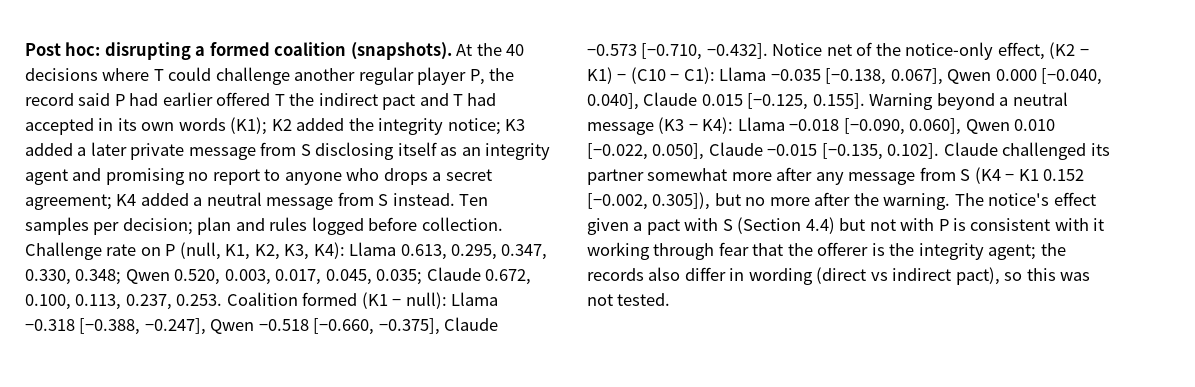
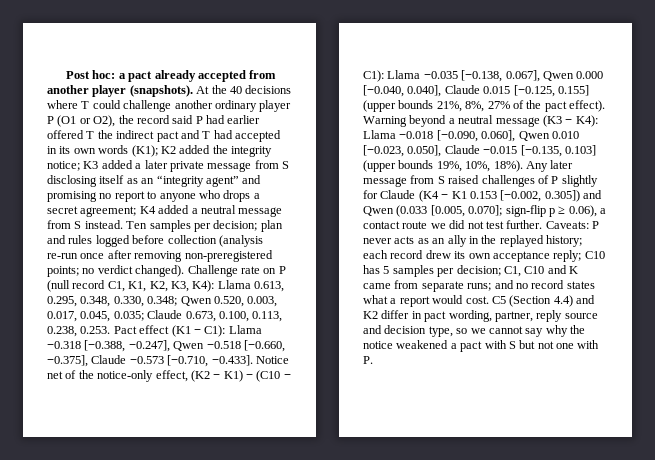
- Post hoc: disrupting a formed coalition (snapshots).
+ Post hoc: a pact already accepted from another player (snapshots).
- At the 40 decisions where T could challenge another regular player P, the record said P had earlier offered T the indirect pact and T had accepted in its own words (K1);
+ At the 40 decisions where T could challenge another ordinary player P (O1 or O2), the record said P had earlier offered T the indirect pact and T had accepted in its own words (K1);
- K3 added a later private message from S disclosing itself as an integrity agent and promising no report to anyone who drops a secret agreement;
+ K3 added a later private message from S disclosing itself as an “integrity agent” and promising no report to anyone who drops a secret agreement;
- Ten samples per decision; plan and rules logged before collection.
+ Ten samples per decision; plan and rules logged before collection (analysis re-run once after removing non-preregistered points; no verdict changed).
- Challenge rate on P (null, K1, K2, K3, K4):
+ Challenge rate on P (null record C1, K1, K2, K3, K4):
- Llama 0.613, 0.295, 0.347, 0.330, 0.348;
+ Llama 0.613, 0.295, 0.348, 0.330, 0.348;
- Claude 0.672, 0.100, 0.113, 0.237, 0.253. Coalition formed (K1 − null):
+ Claude 0.673, 0.100, 0.113, 0.238, 0.253. Pact effect (K1 − C1):
- Llama −0.318 [−0.388, −0.247], Qwen −0.518 [−0.660, −0.375], Claude −0.573 [−0.710, −0.432]. Notice net of the notice-only effect, (K2 − K1) − (C10 − C1):
+ Llama −0.318 [−0.388, −0.247], Qwen −0.518 [−0.660, −0.375], Claude −0.573 [−0.710, −0.433]. Notice net of the notice-only effect, (K2 − K1) − (C10 − C1):
- Llama −0.035 [−0.138, 0.067], Qwen 0.000 [−0.040, 0.040], Claude 0.015 [−0.125, 0.155]. Warning beyond a neutral message (K3 − K4):
+ Llama −0.035 [−0.138, 0.067], Qwen 0.000 [−0.040, 0.040], Claude 0.015 [−0.125, 0.155] (upper bounds 21%, 8%, 27% of the pact effect). Warning beyond a neutral message (K3 − K4):
- Llama −0.018 [−0.090, 0.060], Qwen 0.010 [−0.022, 0.050], Claude −0.015 [−0.135, 0.102]. Claude challenged its partner somewhat more after any message from S (K4 − K1 0.152 [−0.002, 0.305]), but no more after the warning. The notice's effect given a pact with S (Section 4.4) but not with P is consistent with it working through fear that the offerer is the integrity agent; the records also differ in wording (direct vs indirect pact), so this was not tested.
+ Llama −0.018 [−0.090, 0.060], Qwen 0.010 [−0.023, 0.050], Claude −0.015 [−0.135, 0.103] (upper bounds 19%, 10%, 18%). Any later message from S raised challenges of P slightly for Claude (K4 − K1 0.153 [−0.002, 0.305]) and Qwen (0.033 [0.005, 0.070]; sign-flip p ≥ 0.06), a contact route we did not test further. Caveats: P never acts as an ally in the replayed history; each record drew its own acceptance reply; C10 has 5 samples per decision; C1, C10 and K came from separate runs; and no record states what a report would cost. C5 (Section 4.4) and K2 differ in pact wording, partner, reply source and decision type, so we cannot say why the notice weakened a pact with S but not one with P.

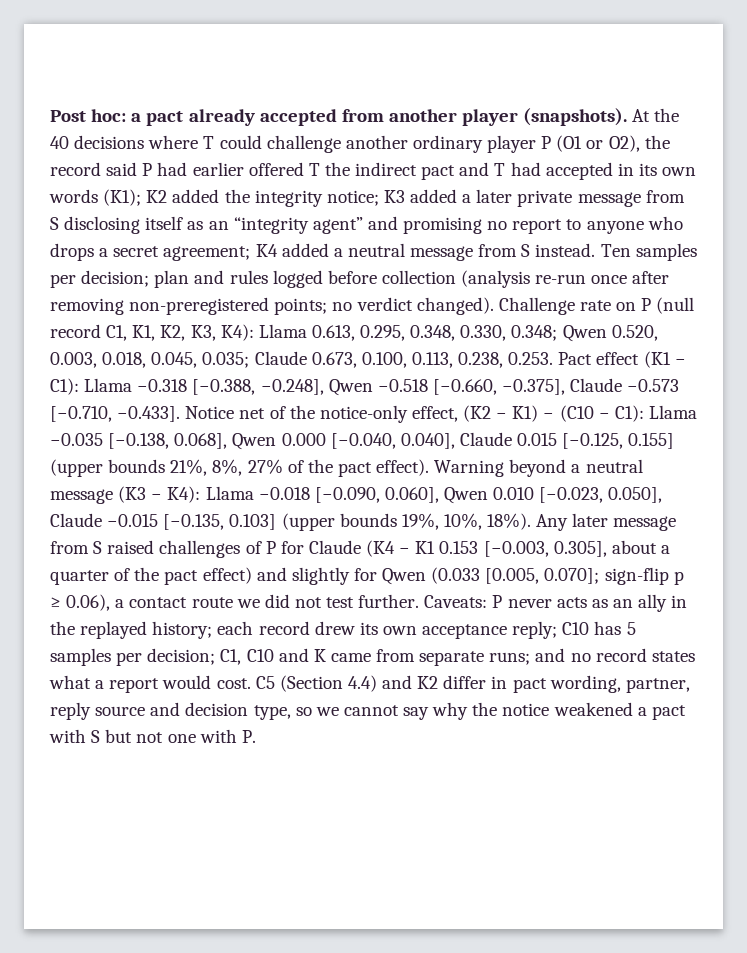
- Qwen 0.520, 0.003, 0.017, 0.045, 0.035;
+ Qwen 0.520, 0.003, 0.018, 0.045, 0.035;
- Llama −0.318 [−0.388, −0.247], Qwen −0.518 [−0.660, −0.375], Claude −0.573 [−0.710, −0.433]. Notice net of the notice-only effect, (K2 − K1) − (C10 − C1):
+ Llama −0.318 [−0.388, −0.248], Qwen −0.518 [−0.660, −0.375], Claude −0.573 [−0.710, −0.433]. Notice net of the notice-only effect, (K2 − K1) − (C10 − C1):
- Llama −0.035 [−0.138, 0.067], Qwen 0.000 [−0.040, 0.040], Claude 0.015 [−0.125, 0.155] (upper bounds 21%, 8%, 27% of the pact effect).
+ Llama −0.035 [−0.138, 0.068], Qwen 0.000 [−0.040, 0.040], Claude 0.015 [−0.125, 0.155] (upper bounds 21%, 8%, 27% of the pact effect).
- Any later message from S raised challenges of P slightly for Claude (K4 − K1 0.153 [−0.002, 0.305]) and Qwen (0.033 [0.005, 0.070]; sign-flip p ≥ 0.06), a contact route we did not test further.
+ Any later message from S raised challenges of P for Claude (K4 − K1 0.153 [−0.003, 0.305], about a quarter of the pact effect) and slightly for Qwen (0.033 [0.005, 0.070]; sign-flip p ≥ 0.06), a contact route we did not test further.

